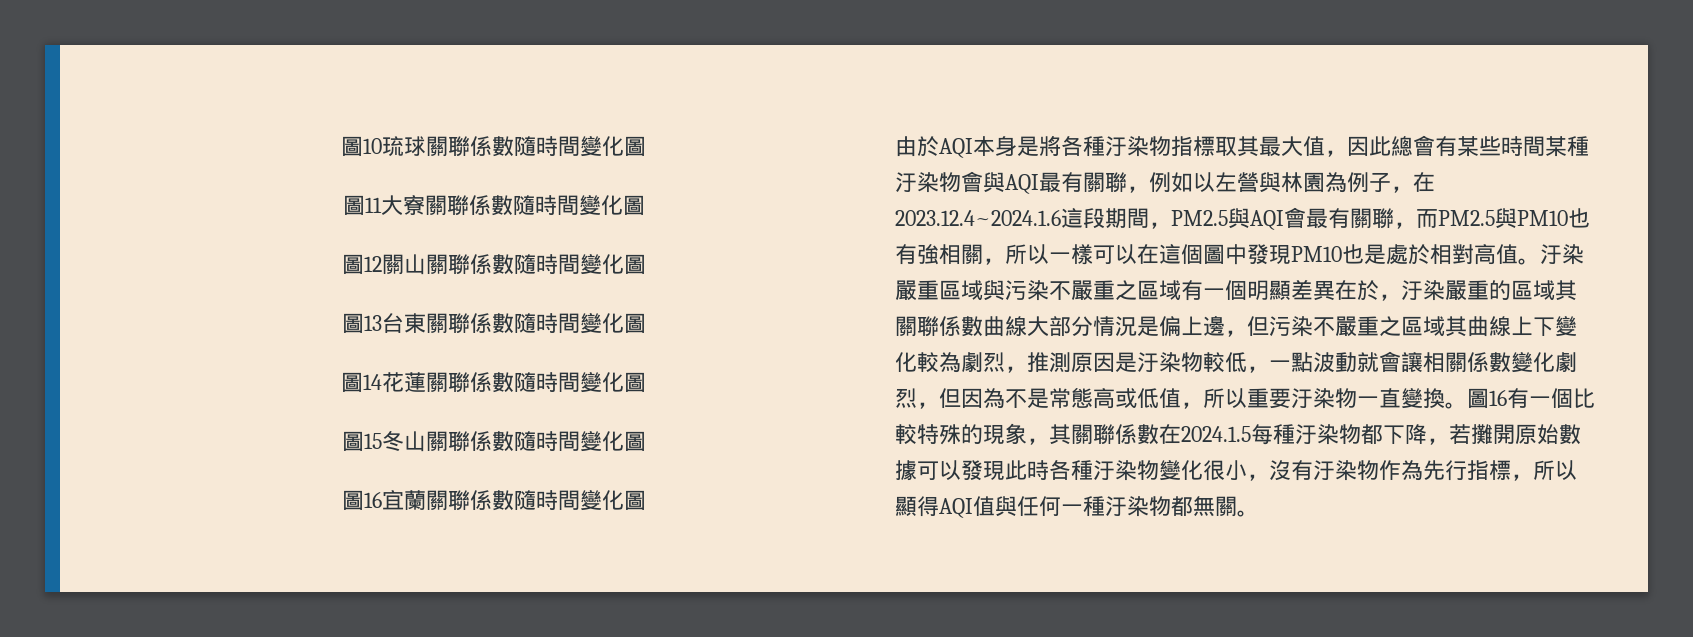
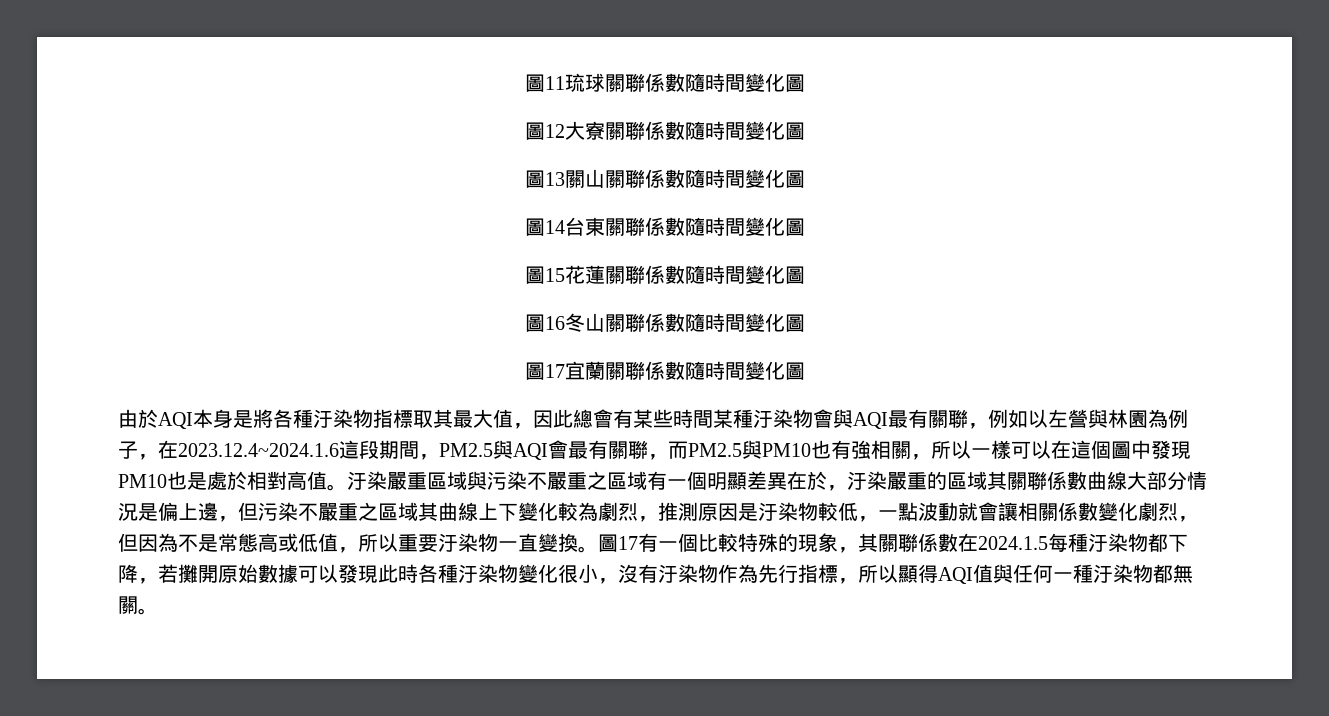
- 圖10琉球關聯係數隨時間變化圖
+ 圖11琉球關聯係數隨時間變化圖
- 圖11大寮關聯係數隨時間變化圖
+ 圖12大寮關聯係數隨時間變化圖
- 圖12關山關聯係數隨時間變化圖
+ 圖13關山關聯係數隨時間變化圖
- 圖13台東關聯係數隨時間變化圖
+ 圖14台東關聯係數隨時間變化圖
- 圖14花蓮關聯係數隨時間變化圖
+ 圖15花蓮關聯係數隨時間變化圖
- 圖15冬山關聯係數隨時間變化圖
+ 圖16冬山關聯係數隨時間變化圖
- 圖16宜蘭關聯係數隨時間變化圖
+ 圖17宜蘭關聯係數隨時間變化圖
- 圖16有一個比較特殊的現象，其關聯係數在2024.1.5每種汙染物都下降，若攤開原始數據可以發現此時各種汙染物變化很小，沒有汙染物作為先行指標，所以顯得AQI值與任何一種汙染物都無關。
+ 圖17有一個比較特殊的現象，其關聯係數在2024.1.5每種汙染物都下降，若攤開原始數據可以發現此時各種汙染物變化很小，沒有汙染物作為先行指標，所以顯得AQI值與任何一種汙染物都無關。

